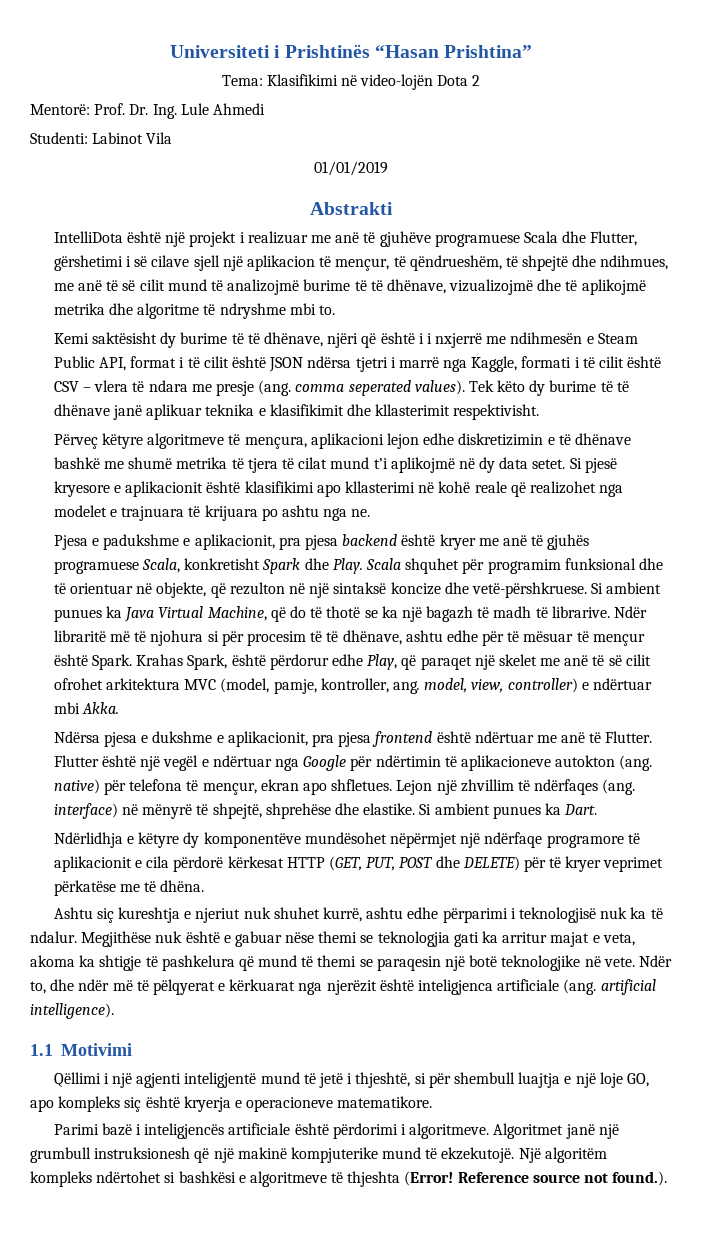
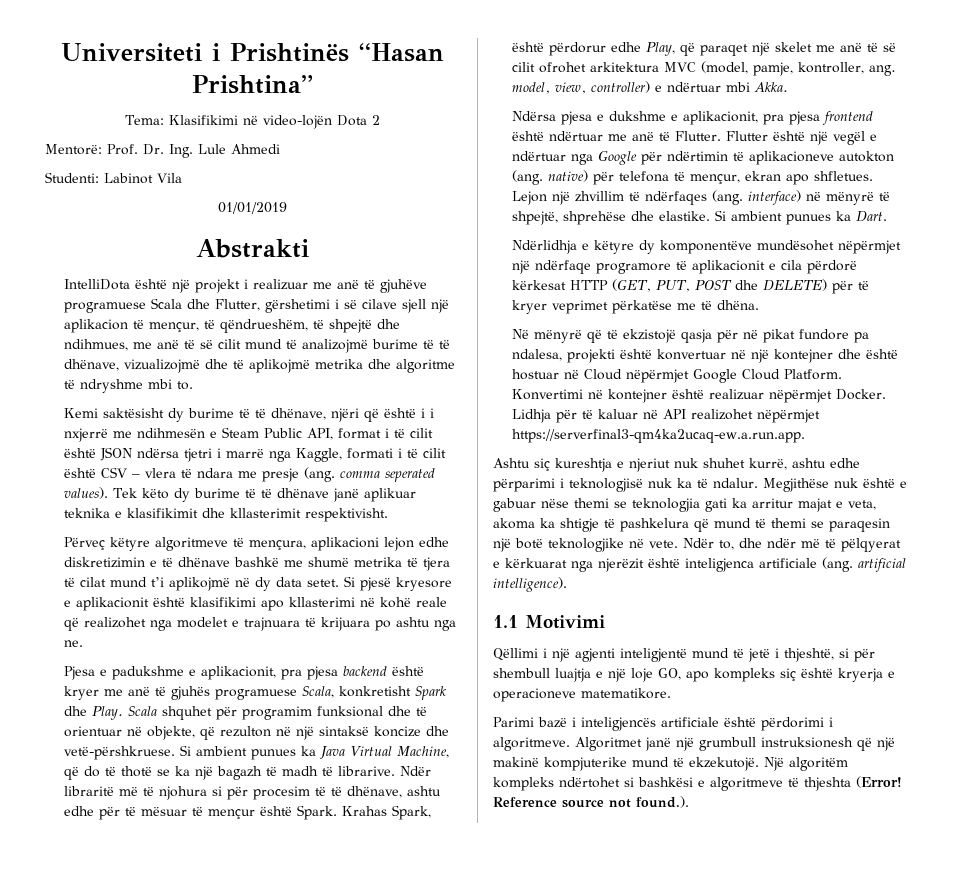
+ Në mënyrë që të ekzistojë qasja për në pikat fundore pa ndalesa, projekti është konvertuar në një kontejner dhe është hostuar në Cloud nëpërmjet Google Cloud Platform. Konvertimi në kontejner është realizuar nëpërmjet Docker. Lidhja për të kaluar në API realizohet nëpërmjet https://serverfinal3-qm4ka2ucaq-ew.a.run.app.

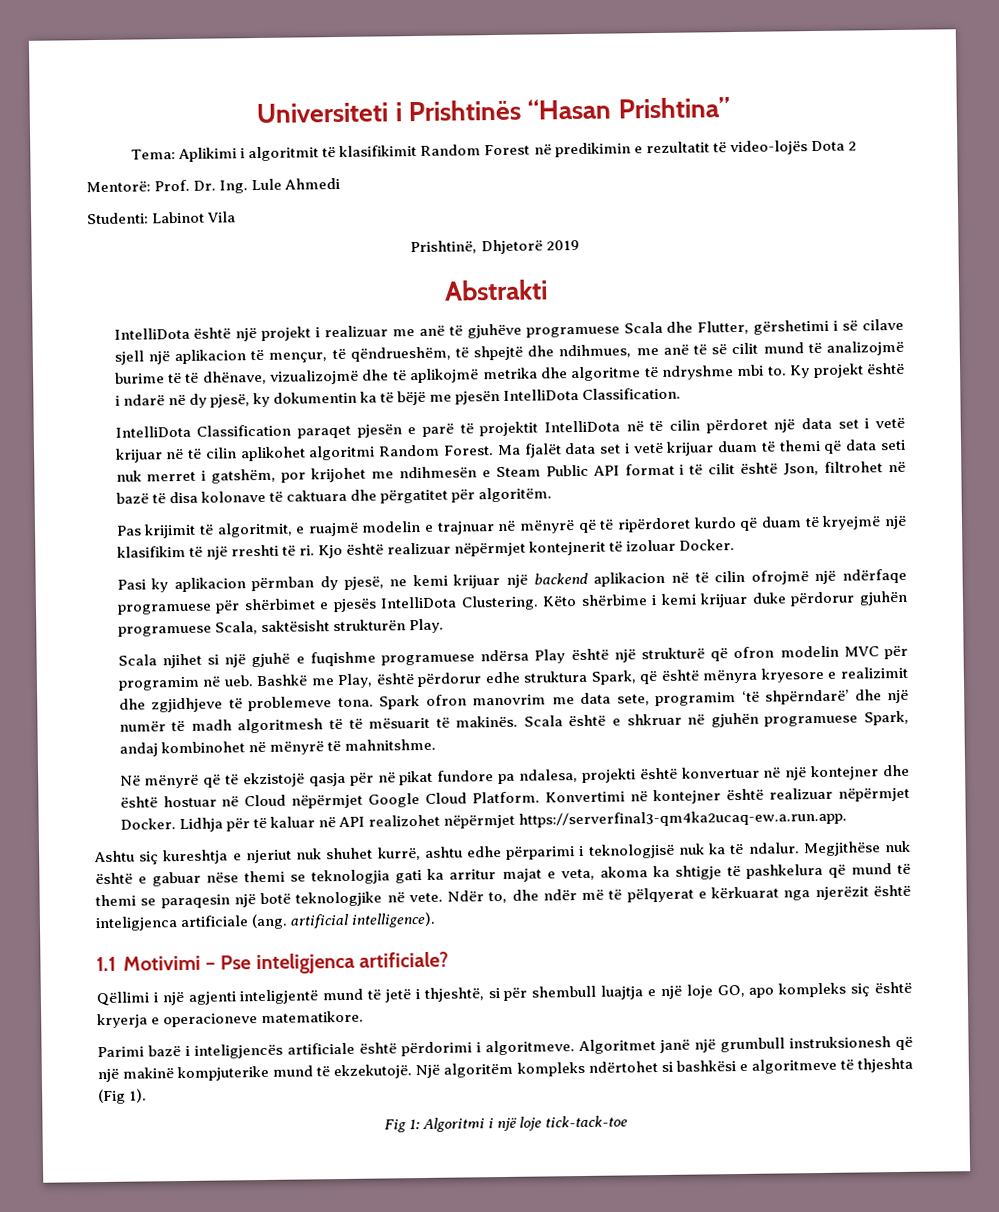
- Tema: Klasifikimi në video-lojën Dota 2
+ Tema: Aplikimi i algoritmit të klasifikimit Random Forest në predikimin e rezultatit të video-lojës Dota 2
- 01/01/2019
+ Prishtinë, Dhjetorë 2019
- IntelliDota është një projekt i realizuar me anë të gjuhëve programuese Scala dhe Flutter, gërshetimi i së cilave sjell një aplikacion të mençur, të qëndrueshëm, të shpejtë dhe ndihmues, me anë të së cilit mund të analizojmë burime të të dhënave, vizualizojmë dhe të aplikojmë metrika dhe algoritme të ndryshme mbi to.
- Kemi saktësisht dy burime të të dhënave, njëri që është i i nxjerrë me ndihmesën e Steam Public API, format i të cilit është JSON ndërsa tjetri i marrë nga Kaggle, formati i të cilit është CSV – vlera të ndara me presje (ang. comma seperated values). Tek këto dy burime të të dhënave janë aplikuar teknika e klasifikimit dhe kllasterimit respektivisht.
- Përveç këtyre algoritmeve të mençura, aplikacioni lejon edhe diskretizimin e të dhënave bashkë me shumë metrika të tjera të cilat mund t’i aplikojmë në dy data setet. Si pjesë kryesore e aplikacionit është klasifikimi apo kllasterimi në kohë reale që realizohet nga modelet e trajnuara të krijuara po ashtu nga ne.
- Pjesa e padukshme e aplikacionit, pra pjesa backend është kryer me anë të gjuhës programuese Scala, konkretisht Spark dhe Play. Scala shquhet për programim funksional dhe të orientuar në objekte, që rezulton në një sintaksë koncize dhe vetë-përshkruese. Si ambient punues ka Java Virtual Machine, që do të thotë se ka një bagazh të madh të librarive. Ndër libraritë më të njohura si për procesim të të dhënave, ashtu edhe për të mësuar të mençur është Spark. Krahas Spark, është përdorur edhe Play, që paraqet një skelet me anë të së cilit ofrohet arkitektura MVC (model, pamje, kontroller, ang. model, view, controller) e ndërtuar mbi Akka.
- Ndërsa pjesa e dukshme e aplikacionit, pra pjesa frontend është ndërtuar me anë të Flutter. Flutter është një vegël e ndërtuar nga Google për ndërtimin të aplikacioneve autokton (ang. native) për telefona të mençur, ekran apo shfletues. Lejon një zhvillim të ndërfaqes (ang. interface) në mënyrë të shpejtë, shprehëse dhe elastike. Si ambient punues ka Dart.
- Ndërlidhja e këtyre dy komponentëve mundësohet nëpërmjet një ndërfaqe programore të aplikacionit e cila përdorë kërkesat HTTP (GET, PUT, POST dhe DELETE) për të kryer veprimet përkatëse me të dhëna.
+ IntelliDota është një projekt i realizuar me anë të gjuhëve programuese Scala dhe Flutter, gërshetimi i së cilave sjell një aplikacion të mençur, të qëndrueshëm, të shpejtë dhe ndihmues, me anë të së cilit mund të analizojmë burime të të dhënave, vizualizojmë dhe të aplikojmë metrika dhe algoritme të ndryshme mbi to. Ky projekt është i ndarë në dy pjesë, ky dokumentin ka të bëjë me pjesën IntelliDota Classification.
+ IntelliDota Classification paraqet pjesën e parë të projektit IntelliDota në të cilin përdoret një data set i vetë krijuar në të cilin aplikohet algoritmi Random Forest. Ma fjalët data set i vetë krijuar duam të themi që data seti nuk merret i gatshëm, por krijohet me ndihmesën e Steam Public API format i të cilit është Json, filtrohet në bazë të disa kolonave të caktuara dhe përgatitet për algoritëm.
+ Pas krijimit të algoritmit, e ruajmë modelin e trajnuar në mënyrë që të ripërdoret kurdo që duam të kryejmë një klasifikim të një rreshti të ri. Kjo është realizuar nëpërmjet kontejnerit të izoluar Docker.
+ Pasi ky aplikacion përmban dy pjesë, ne kemi krijuar një backend aplikacion në të cilin ofrojmë një ndërfaqe programuese për shërbimet e pjesës IntelliDota Clustering. Këto shërbime i kemi krijuar duke përdorur gjuhën programuese Scala, saktësisht strukturën Play.
+ Scala njihet si një gjuhë e fuqishme programuese ndërsa Play është një strukturë që ofron modelin MVC për programim në ueb. Bashkë me Play, është përdorur edhe struktura Spark, që është mënyra kryesore e realizimit dhe zgjidhjeve të problemeve tona. Spark ofron manovrim me data sete, programim ‘të shpërndarë’ dhe një numër të madh algoritmesh të të mësuarit të makinës. Scala është e shkruar në gjuhën programuese Spark, andaj kombinohet në mënyrë të mahnitshme.
- 1.1 Motivimi
+ 1.1 Motivimi – Pse inteligjenca artificiale?
- Një algoritëm kompleks ndërtohet si bashkësi e algoritmeve të thjeshta (Error! Reference source not found.).
+ Një algoritëm kompleks ndërtohet si bashkësi e algoritmeve të thjeshta (Fig 1).
+ Fig 1: Algoritmi i një loje tick-tack-toe

